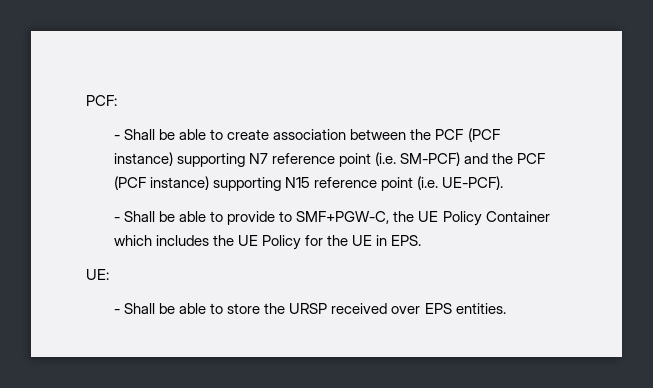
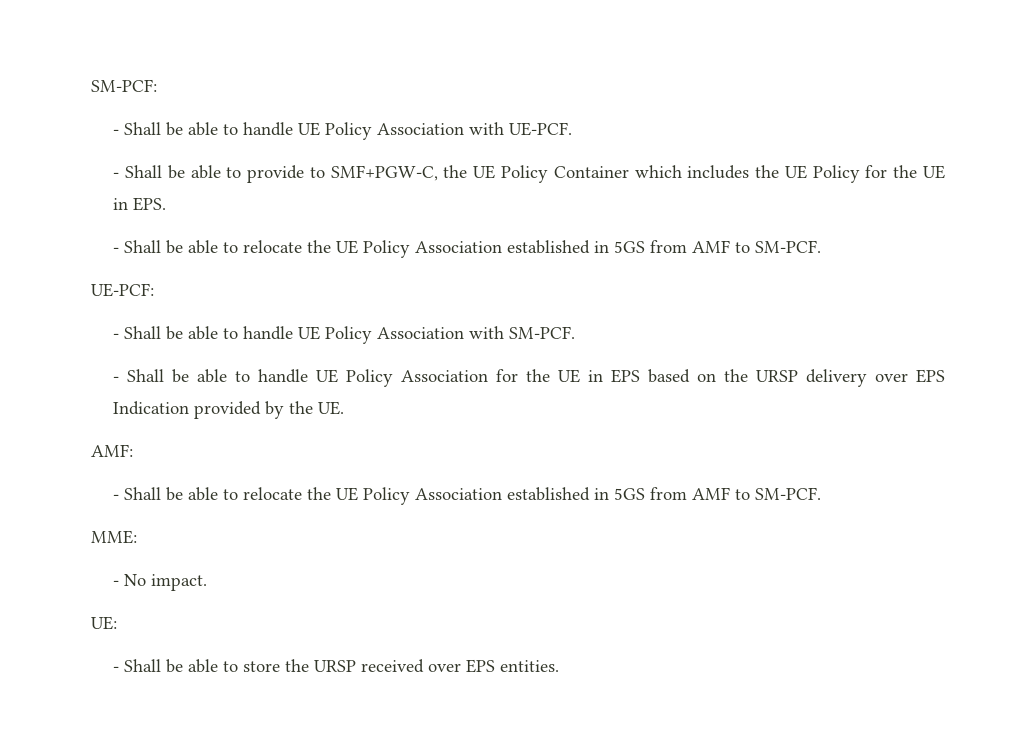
- PCF:
- - Shall be able to create association between the PCF (PCF instance) supporting N7 reference point (i.e. SM-PCF) and the PCF (PCF instance) supporting N15 reference point (i.e. UE-PCF).
+ SM-PCF:
+ - Shall be able to handle UE Policy Association with UE-PCF.
  - Shall be able to provide to SMF+PGW-C, the UE Policy Container which includes the UE Policy for the UE in EPS.
+ - Shall be able to relocate the UE Policy Association established in 5GS from AMF to SM-PCF.
+ UE-PCF:
+ - Shall be able to handle UE Policy Association with SM-PCF.
+ - Shall be able to handle UE Policy Association for the UE in EPS based on the URSP delivery over EPS Indication provided by the UE.
+ AMF:
+ - Shall be able to relocate the UE Policy Association established in 5GS from AMF to SM-PCF.
+ MME:
+ - No impact.

